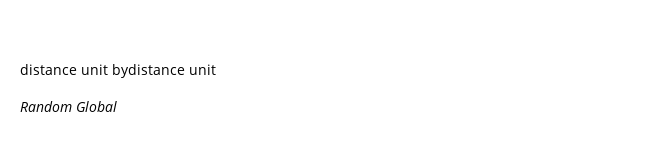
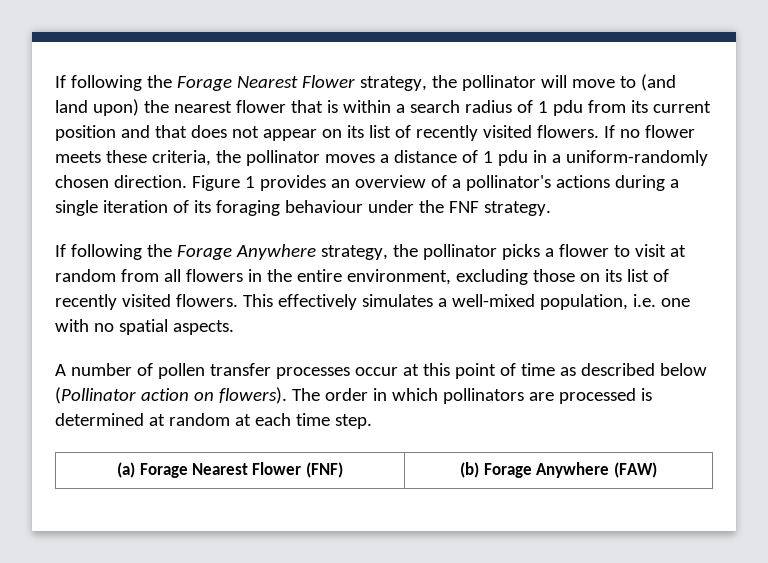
- distance unit bydistance unit
- Random Global
+ If following the Forage Nearest Flower strategy, the pollinator will move to (and land upon) the nearest flower that is within a search radius of 1 pdu from its current position and that does not appear on its list of recently visited flowers. If no flower meets these criteria, the pollinator moves a distance of 1 pdu in a uniform-randomly chosen direction. Figure 1 provides an overview of a pollinator's actions during a single iteration of its foraging behaviour under the FNF strategy.
+ If following the Forage Anywhere strategy, the pollinator picks a flower to visit at random from all flowers in the entire environment, excluding those on its list of recently visited flowers. This effectively simulates a well-mixed population, i.e. one with no spatial aspects.
+ A number of pollen transfer processes occur at this point of time as described below (Pollinator action on flowers). The order in which pollinators are processed is determined at random at each time step.
+ (a) Forage Nearest Flower (FNF) | (b) Forage Anywhere (FAW)

